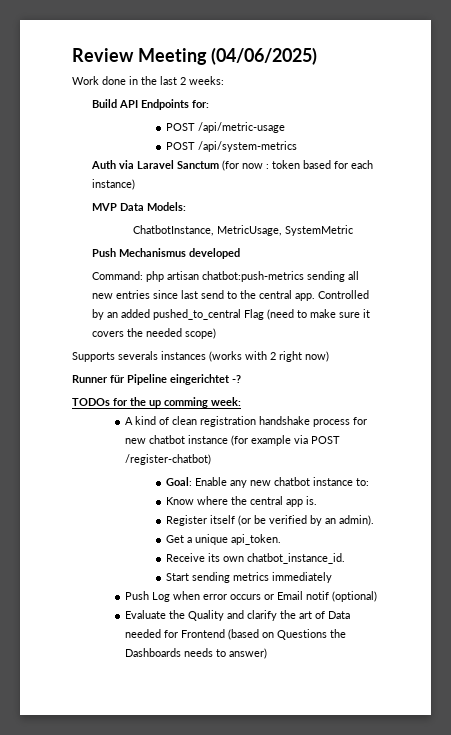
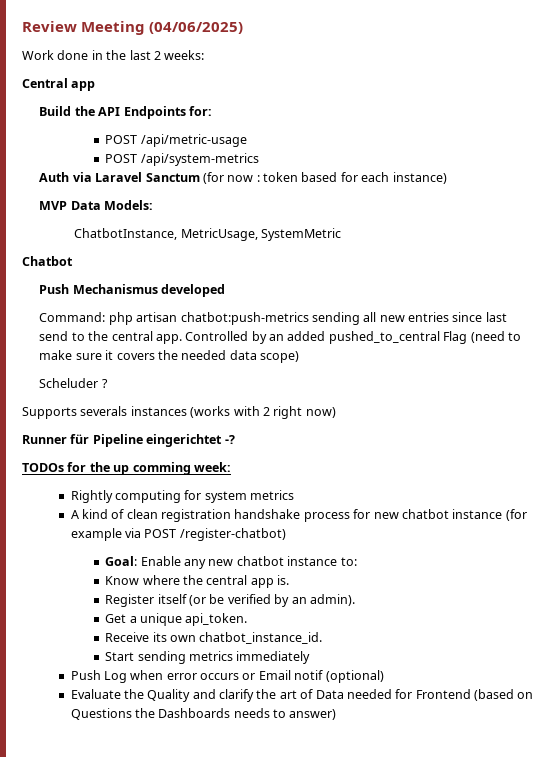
+ Central app
- Build API Endpoints for:
+ Build the API Endpoints for:
+ Chatbot
- Controlled by an added pushed_to_central Flag (need to make sure it covers the needed scope)
+ Controlled by an added pushed_to_central Flag (need to make sure it covers the needed data scope)
+ Scheluder ?
+ Rightly computing for system metrics

